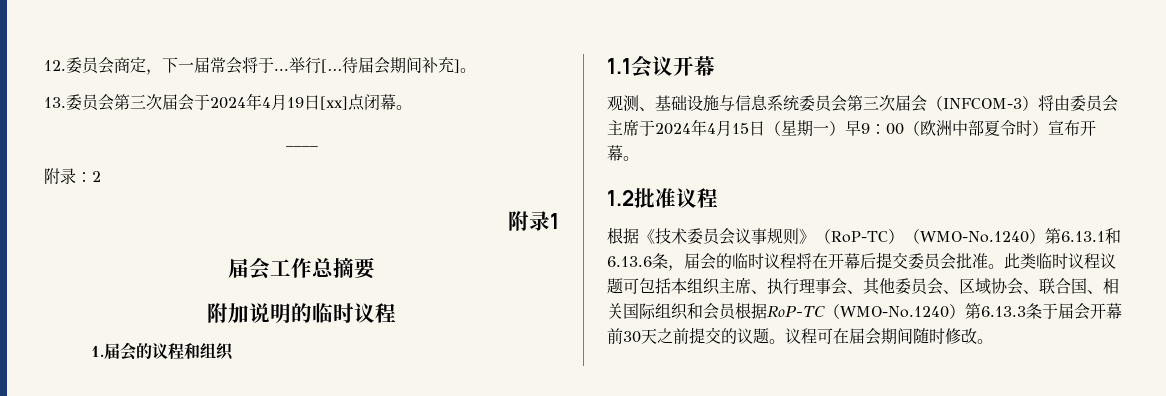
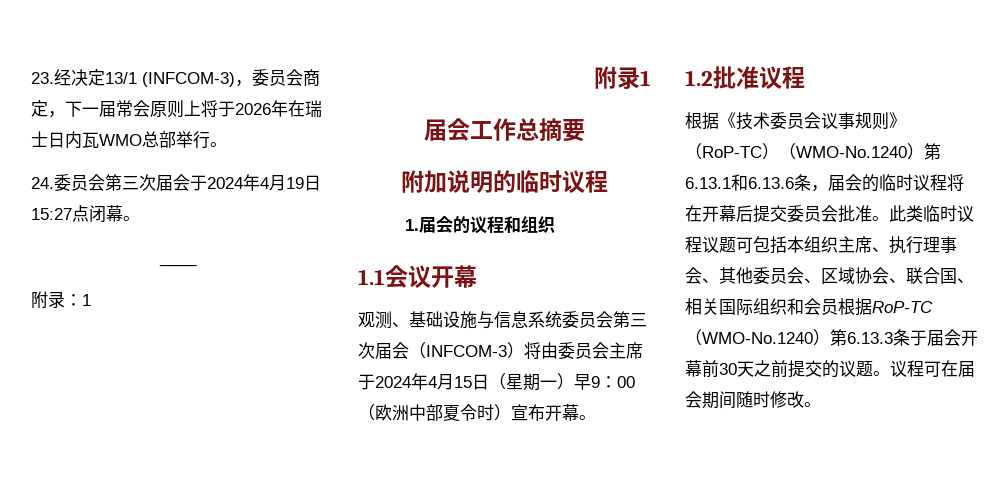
- 12.委员会商定，下一届常会将于...举行[...待届会期间补充]。
- 13.委员会第三次届会于2024年4月19日[xx]点闭幕。
+ 23.经决定13/1 (INFCOM-3)，委员会商定，下一届常会原则上将于2026年在瑞士日内瓦WMO总部举行。
+ 24.委员会第三次届会于2024年4月19日15:27点闭幕。
- 附录：2
+ 附录：1

